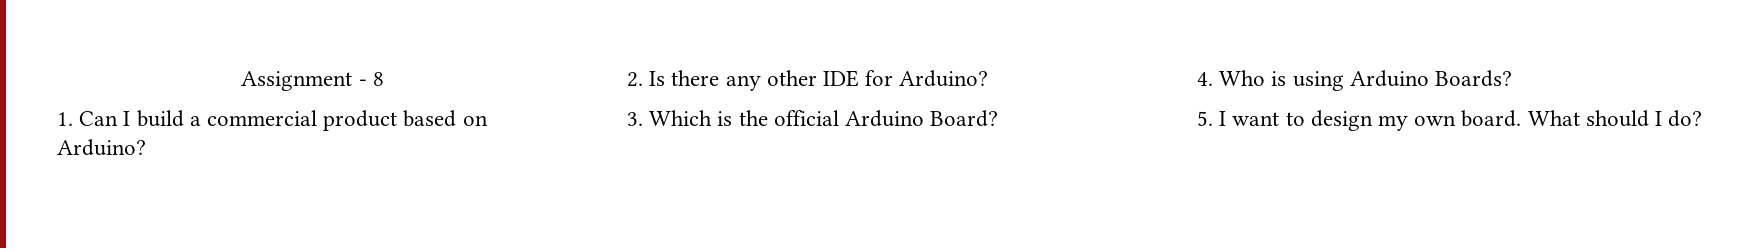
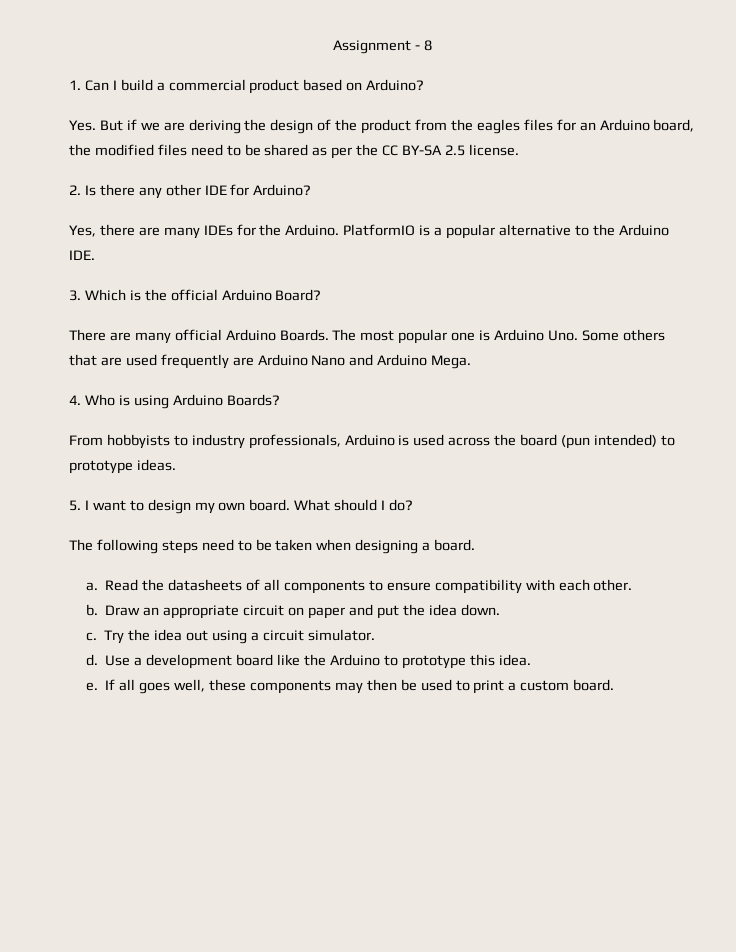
+ Yes. But if we are deriving the design of the product from the eagles files for an Arduino board, the modified files need to be shared as per the CC BY-SA 2.5 license.
+ Yes, there are many IDEs for the Arduino. PlatformIO is a popular alternative to the Arduino IDE.
+ There are many official Arduino Boards. The most popular one is Arduino Uno. Some others that are used frequently are Arduino Nano and Arduino Mega.
+ From hobbyists to industry professionals, Arduino is used across the board (pun intended) to prototype ideas.
+ The following steps need to be taken when designing a board.
+ a. Read the datasheets of all components to ensure compatibility with each other.
+ b. Draw an appropriate circuit on paper and put the idea down.
+ c. Try the idea out using a circuit simulator.
+ d. Use a development board like the Arduino to prototype this idea.
+ e. If all goes well, these components may then be used to print a custom board.

